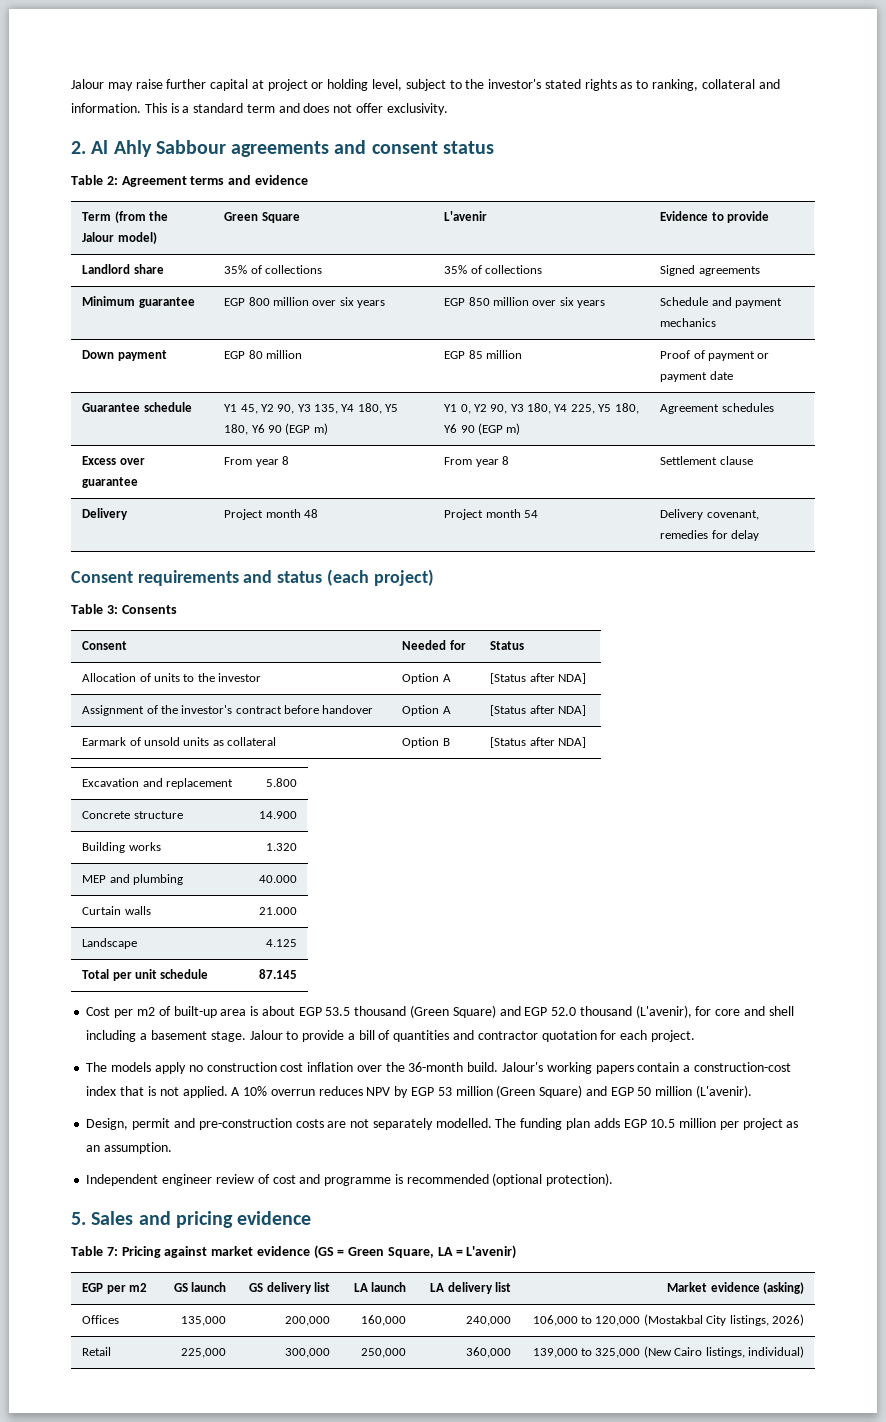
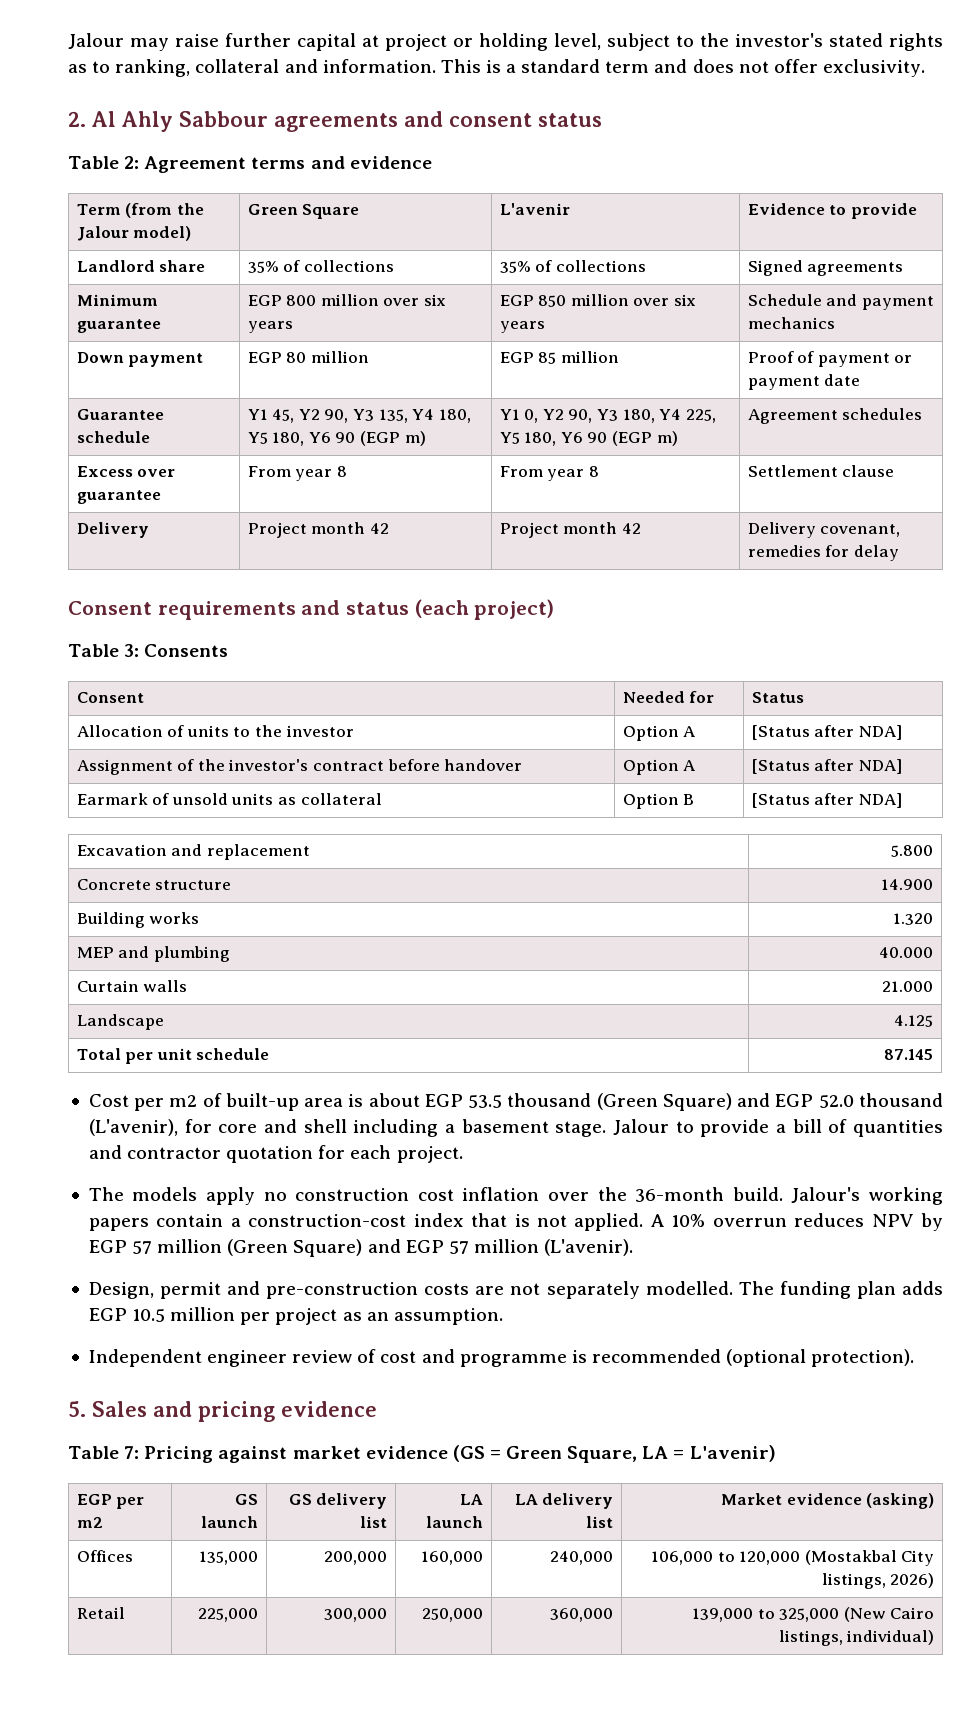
- Delivery | Project month 48 | Project month 54 | Delivery covenant, remedies for delay
+ Delivery | Project month 42 | Project month 42 | Delivery covenant, remedies for delay
- A 10% overrun reduces NPV by EGP 53 million (Green Square) and EGP 50 million (L'avenir).
+ A 10% overrun reduces NPV by EGP 57 million (Green Square) and EGP 57 million (L'avenir).

